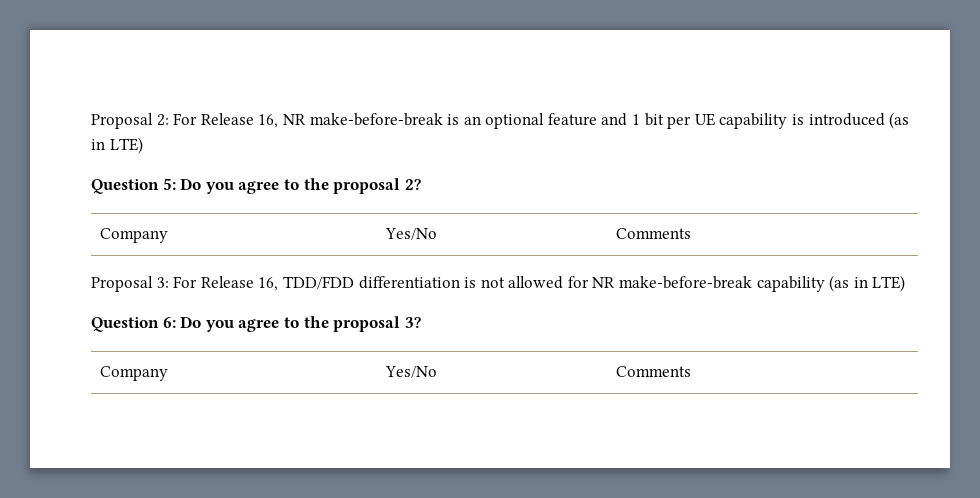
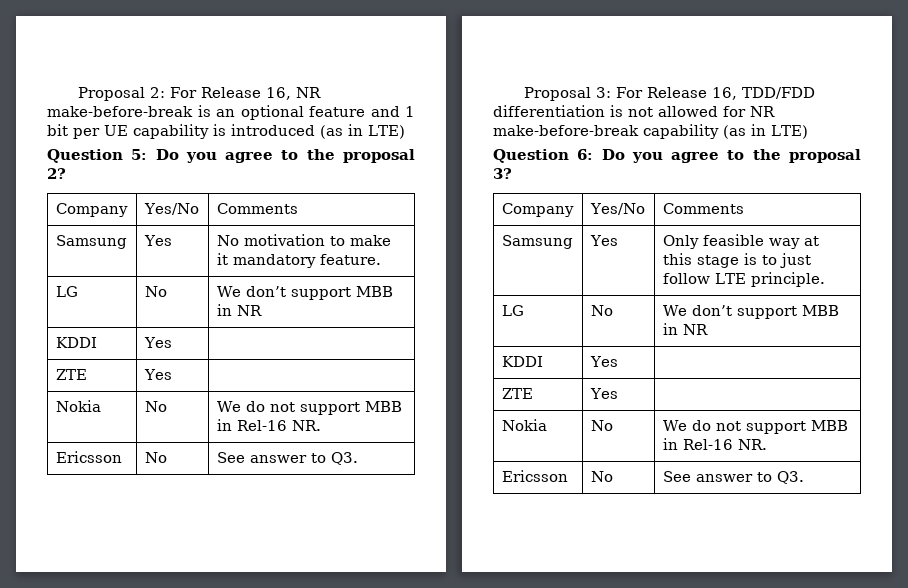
+ Samsung | Yes | No motivation to make it mandatory feature.
+ LG | No | We don’t support MBB in NR
+ KDDI | Yes |
+ ZTE | Yes |
+ Nokia | No | We do not support MBB in Rel-16 NR.
+ Ericsson | No | See answer to Q3.
+ Samsung | Yes | Only feasible way at this stage is to just follow LTE principle.
+ LG | No | We don’t support MBB in NR
+ KDDI | Yes |
+ ZTE | Yes |
+ Nokia | No | We do not support MBB in Rel-16 NR.
+ Ericsson | No | See answer to Q3.

